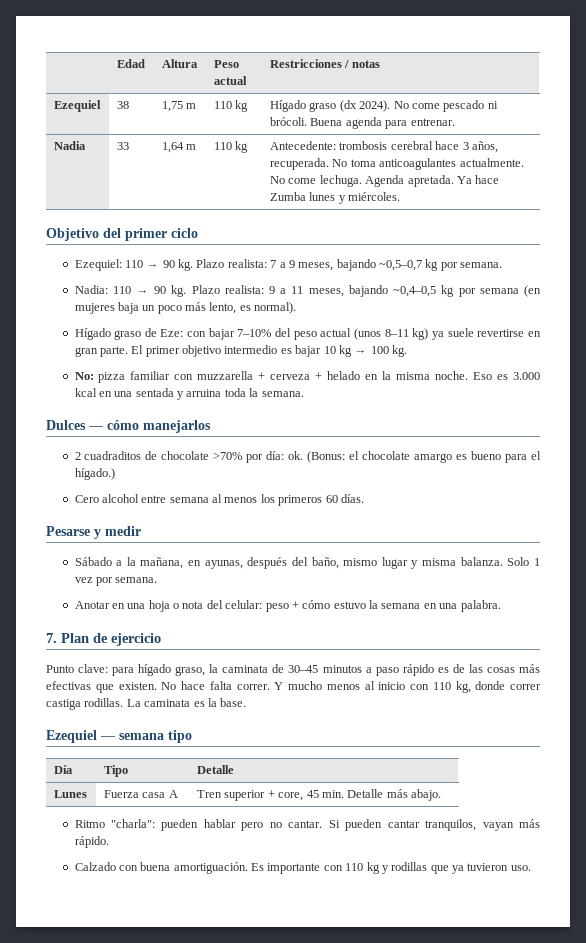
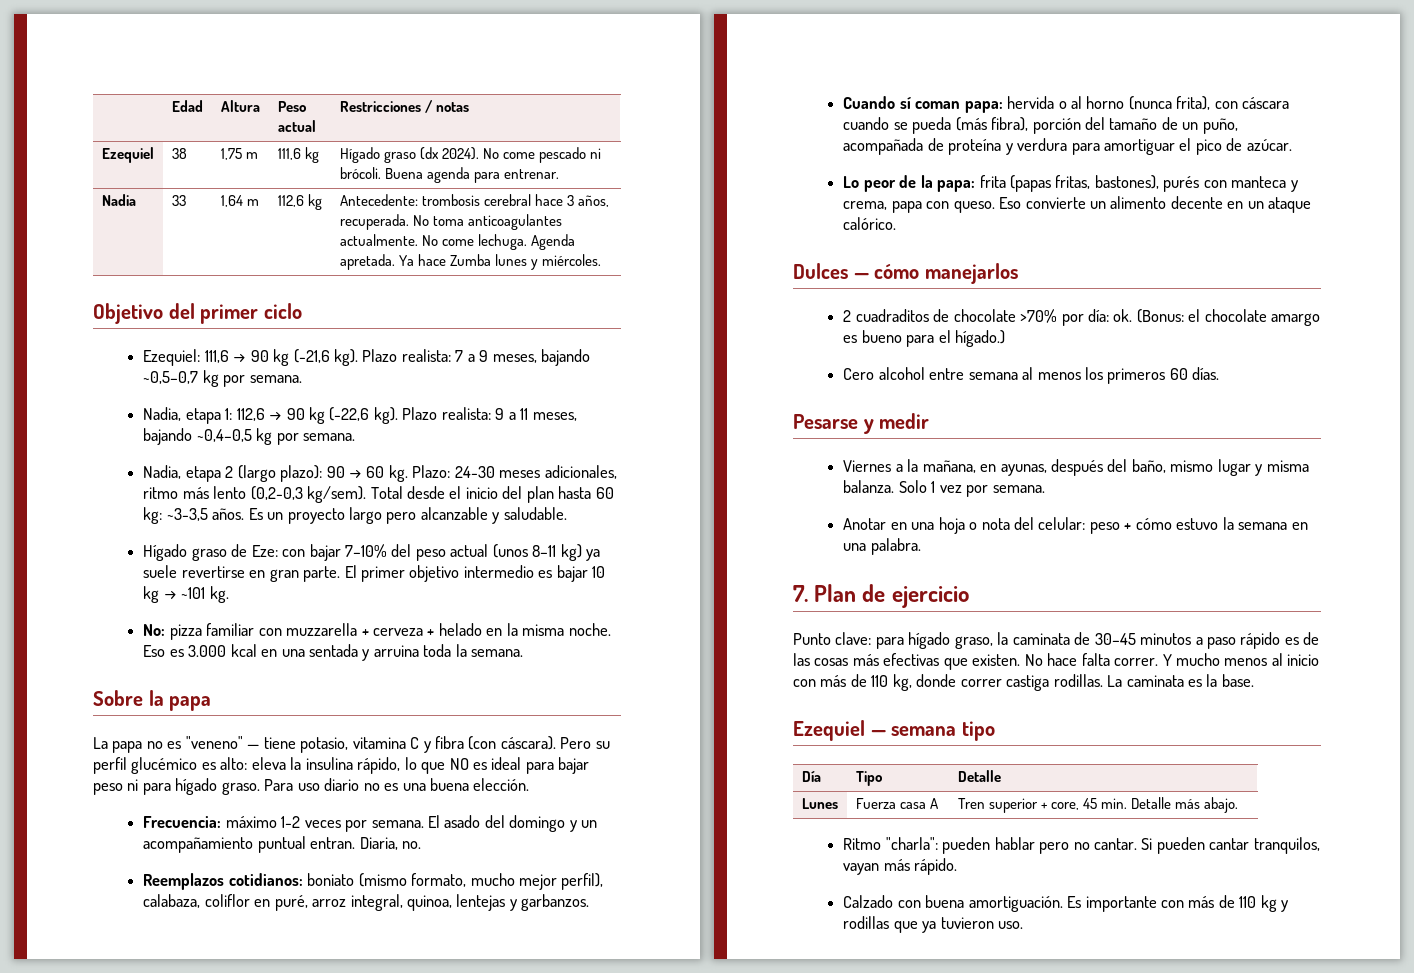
- Ezequiel | 38 | 1,75 m | 110 kg | Hígado graso (dx 2024). No come pescado ni brócoli. Buena agenda para entrenar.
+ Ezequiel | 38 | 1,75 m | 111,6 kg | Hígado graso (dx 2024). No come pescado ni brócoli. Buena agenda para entrenar.
- Nadia | 33 | 1,64 m | 110 kg | Antecedente: trombosis cerebral hace 3 años, recuperada. No toma anticoagulantes actualmente. No come lechuga. Agenda apretada. Ya hace Zumba lunes y miércoles.
+ Nadia | 33 | 1,64 m | 112,6 kg | Antecedente: trombosis cerebral hace 3 años, recuperada. No toma anticoagulantes actualmente. No come lechuga. Agenda apretada. Ya hace Zumba lunes y miércoles.
- Ezequiel: 110 → 90 kg.
+ Ezequiel: 111,6 → 90 kg (-21,6 kg).
- Nadia: 110 → 90 kg.
+ Nadia, etapa 1: 112,6 → 90 kg (-22,6 kg).
- Plazo realista: 9 a 11 meses, bajando ~0,4–0,5 kg por semana (en mujeres baja un poco más lento, es normal).
+ Plazo realista: 9 a 11 meses, bajando ~0,4–0,5 kg por semana.
+ Nadia, etapa 2 (largo plazo): 90 → 60 kg. Plazo: 24-30 meses adicionales, ritmo más lento (0,2-0,3 kg/sem). Total desde el inicio del plan hasta 60 kg: ~3-3,5 años. Es un proyecto largo pero alcanzable y saludable.
- El primer objetivo intermedio es bajar 10 kg → 100 kg.
+ El primer objetivo intermedio es bajar 10 kg → ~101 kg.
+ Sobre la papa
+ La papa no es "veneno" — tiene potasio, vitamina C y fibra (con cáscara). Pero su perfil glucémico es alto: eleva la insulina rápido, lo que NO es ideal para bajar peso ni para hígado graso. Para uso diario no es una buena elección.
+ Frecuencia: máximo 1-2 veces por semana. El asado del domingo y un acompañamiento puntual entran. Diaria, no.
+ Reemplazos cotidianos: boniato (mismo formato, mucho mejor perfil), calabaza, coliflor en puré, arroz integral, quinoa, lentejas y garbanzos.
+ Cuando sí coman papa: hervida o al horno (nunca frita), con cáscara cuando se pueda (más fibra), porción del tamaño de un puño, acompañada de proteína y verdura para amortiguar el pico de azúcar.
+ Lo peor de la papa: frita (papas fritas, bastones), purés con manteca y crema, papa con queso. Eso convierte un alimento decente en un ataque calórico.
- Sábado a la mañana, en ayunas, después del baño, mismo lugar y misma balanza.
+ Viernes a la mañana, en ayunas, después del baño, mismo lugar y misma balanza.
- Y mucho menos al inicio con 110 kg, donde correr castiga rodillas.
+ Y mucho menos al inicio con más de 110 kg, donde correr castiga rodillas.
- Es importante con 110 kg y rodillas que ya tuvieron uso.
+ Es importante con más de 110 kg y rodillas que ya tuvieron uso.

